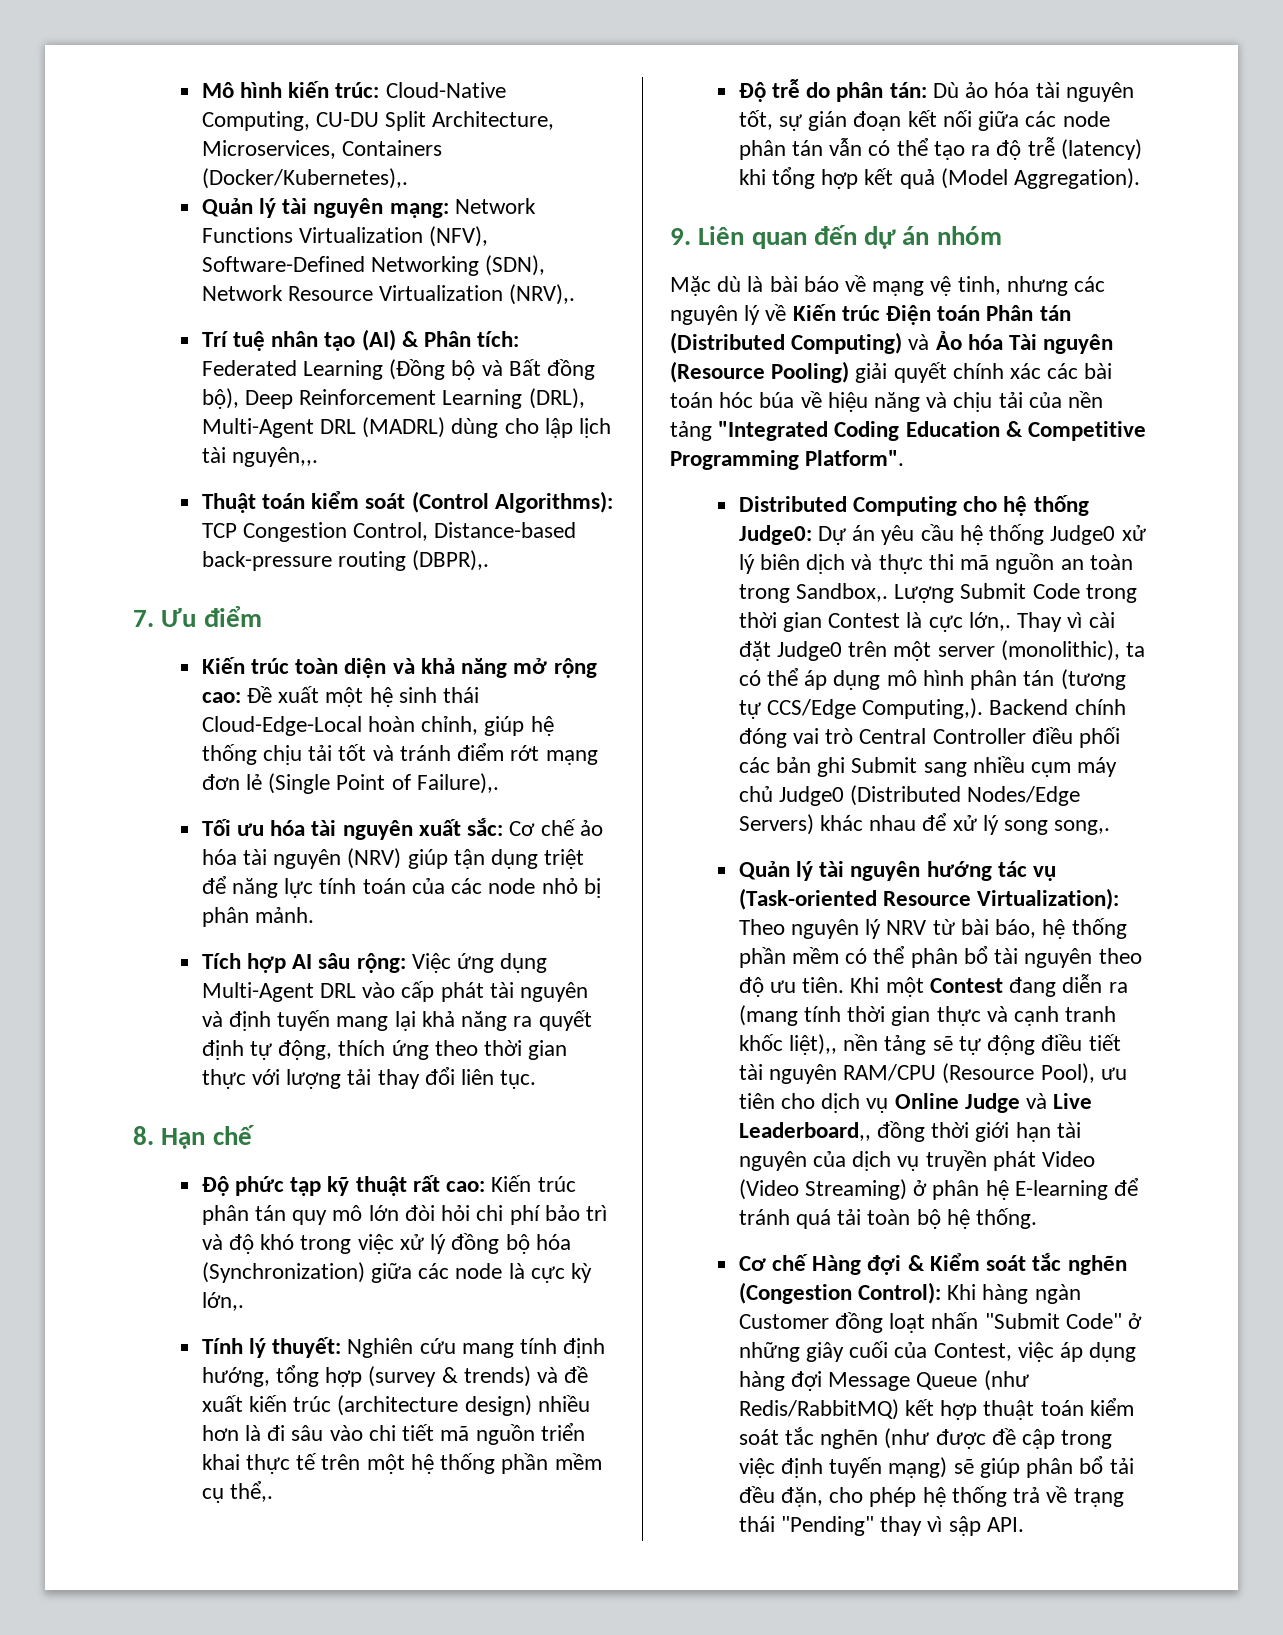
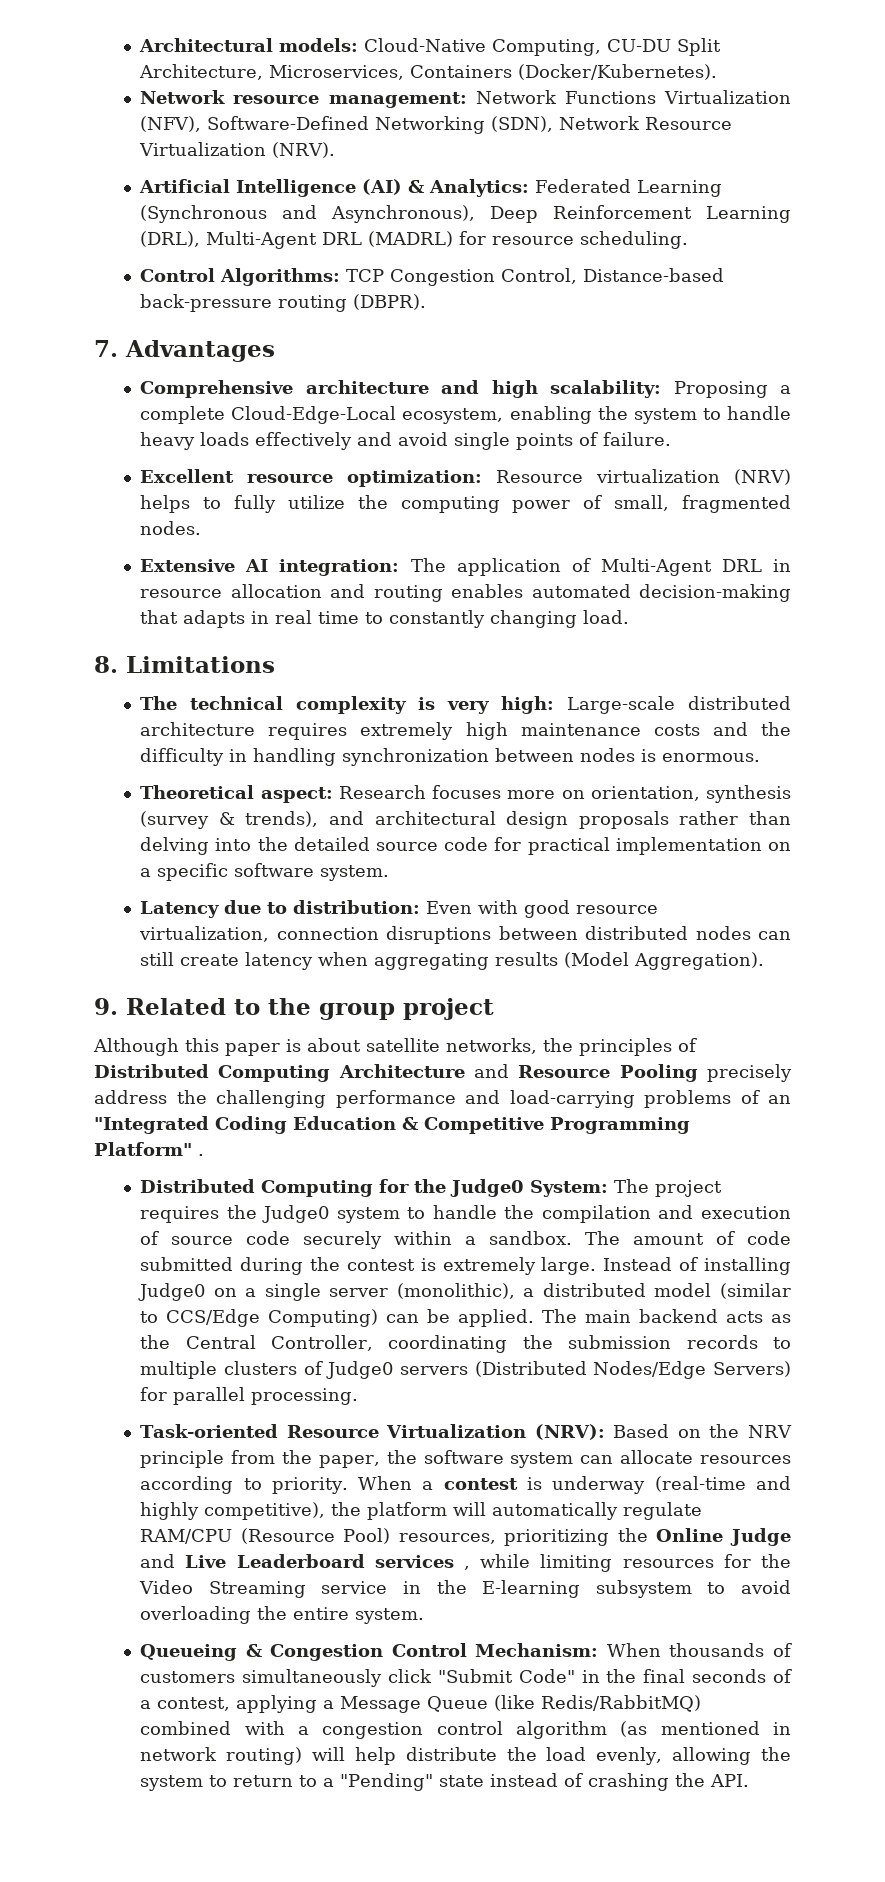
- Mô hình kiến trúc: Cloud-Native Computing, CU-DU Split Architecture, Microservices, Containers (Docker/Kubernetes),.
- Quản lý tài nguyên mạng: Network Functions Virtualization (NFV), Software-Defined Networking (SDN), Network Resource Virtualization (NRV),.
- Trí tuệ nhân tạo (AI) & Phân tích: Federated Learning (Đồng bộ và Bất đồng bộ), Deep Reinforcement Learning (DRL), Multi-Agent DRL (MADRL) dùng cho lập lịch tài nguyên,,.
- Thuật toán kiểm soát (Control Algorithms): TCP Congestion Control, Distance-based back-pressure routing (DBPR),.
+ Architectural models: Cloud-Native Computing, CU-DU Split Architecture, Microservices, Containers (Docker/Kubernetes).
+ Network resource management: Network Functions Virtualization (NFV), Software-Defined Networking (SDN), Network Resource Virtualization (NRV).
+ Artificial Intelligence (AI) & Analytics: Federated Learning (Synchronous and Asynchronous), Deep Reinforcement Learning (DRL), Multi-Agent DRL (MADRL) for resource scheduling.
+ Control Algorithms: TCP Congestion Control, Distance-based back-pressure routing (DBPR).
- 7. Ưu điểm
- Kiến trúc toàn diện và khả năng mở rộng cao: Đề xuất một hệ sinh thái Cloud-Edge-Local hoàn chỉnh, giúp hệ thống chịu tải tốt và tránh điểm rớt mạng đơn lẻ (Single Point of Failure),.
- Tối ưu hóa tài nguyên xuất sắc: Cơ chế ảo hóa tài nguyên (NRV) giúp tận dụng triệt để năng lực tính toán của các node nhỏ bị phân mảnh.
- Tích hợp AI sâu rộng: Việc ứng dụng Multi-Agent DRL vào cấp phát tài nguyên và định tuyến mang lại khả năng ra quyết định tự động, thích ứng theo thời gian thực với lượng tải thay đổi liên tục.
- 8. Hạn chế
- Độ phức tạp kỹ thuật rất cao: Kiến trúc phân tán quy mô lớn đòi hỏi chi phí bảo trì và độ khó trong việc xử lý đồng bộ hóa (Synchronization) giữa các node là cực kỳ lớn,.
- Tính lý thuyết: Nghiên cứu mang tính định hướng, tổng hợp (survey & trends) và đề xuất kiến trúc (architecture design) nhiều hơn là đi sâu vào chi tiết mã nguồn triển khai thực tế trên một hệ thống phần mềm cụ thể,.
- Độ trễ do phân tán: Dù ảo hóa tài nguyên tốt, sự gián đoạn kết nối giữa các node phân tán vẫn có thể tạo ra độ trễ (latency) khi tổng hợp kết quả (Model Aggregation).
- 9. Liên quan đến dự án nhóm
- Mặc dù là bài báo về mạng vệ tinh, nhưng các nguyên lý về Kiến trúc Điện toán Phân tán (Distributed Computing) và Ảo hóa Tài nguyên (Resource Pooling) giải quyết chính xác các bài toán hóc búa về hiệu năng và chịu tải của nền tảng "Integrated Coding Education & Competitive Programming Platform".
- Distributed Computing cho hệ thống Judge0: Dự án yêu cầu hệ thống Judge0 xử lý biên dịch và thực thi mã nguồn an toàn trong Sandbox,. Lượng Submit Code trong thời gian Contest là cực lớn,. Thay vì cài đặt Judge0 trên một server (monolithic), ta có thể áp dụng mô hình phân tán (tương tự CCS/Edge Computing,). Backend chính đóng vai trò Central Controller điều phối các bản ghi Submit sang nhiều cụm máy chủ Judge0 (Distributed Nodes/Edge Servers) khác nhau để xử lý song song,.
- Quản lý tài nguyên hướng tác vụ (Task-oriented Resource Virtualization): Theo nguyên lý NRV từ bài báo, hệ thống phần mềm có thể phân bổ tài nguyên theo độ ưu tiên. Khi một Contest đang diễn ra (mang tính thời gian thực và cạnh tranh khốc liệt),, nền tảng sẽ tự động điều tiết tài nguyên RAM/CPU (Resource Pool), ưu tiên cho dịch vụ Online Judge và Live Leaderboard,, đồng thời giới hạn tài nguyên của dịch vụ truyền phát Video (Video Streaming) ở phân hệ E-learning để tránh quá tải toàn bộ hệ thống.
- Cơ chế Hàng đợi & Kiểm soát tắc nghẽn (Congestion Control): Khi hàng ngàn Customer đồng loạt nhấn "Submit Code" ở những giây cuối của Contest, việc áp dụng hàng đợi Message Queue (như Redis/RabbitMQ) kết hợp thuật toán kiểm soát tắc nghẽn (như được đề cập trong việc định tuyến mạng) sẽ giúp phân bổ tải đều đặn, cho phép hệ thống trả về trạng thái "Pending" thay vì sập API.
+ 7. Advantages
+ Comprehensive architecture and high scalability: Proposing a complete Cloud-Edge-Local ecosystem, enabling the system to handle heavy loads effectively and avoid single points of failure.
+ Excellent resource optimization: Resource virtualization (NRV) helps to fully utilize the computing power of small, fragmented nodes.
+ Extensive AI integration: The application of Multi-Agent DRL in resource allocation and routing enables automated decision-making that adapts in real time to constantly changing load.
+ 8. Limitations
+ The technical complexity is very high: Large-scale distributed architecture requires extremely high maintenance costs and the difficulty in handling synchronization between nodes is enormous.
+ Theoretical aspect: Research focuses more on orientation, synthesis (survey & trends), and architectural design proposals rather than delving into the detailed source code for practical implementation on a specific software system.
+ Latency due to distribution: Even with good resource virtualization, connection disruptions between distributed nodes can still create latency when aggregating results (Model Aggregation).
+ 9. Related to the group project
+ Although this paper is about satellite networks, the principles of Distributed Computing Architecture and Resource Pooling precisely address the challenging performance and load-carrying problems of an "Integrated Coding Education & Competitive Programming Platform" .
+ Distributed Computing for the Judge0 System: The project requires the Judge0 system to handle the compilation and execution of source code securely within a sandbox. The amount of code submitted during the contest is extremely large. Instead of installing Judge0 on a single server (monolithic), a distributed model (similar to CCS/Edge Computing) can be applied. The main backend acts as the Central Controller, coordinating the submission records to multiple clusters of Judge0 servers (Distributed Nodes/Edge Servers) for parallel processing.
+ Task-oriented Resource Virtualization (NRV): Based on the NRV principle from the paper, the software system can allocate resources according to priority. When a contest is underway (real-time and highly competitive), the platform will automatically regulate RAM/CPU (Resource Pool) resources, prioritizing the Online Judge and Live Leaderboard services , while limiting resources for the Video Streaming service in the E-learning subsystem to avoid overloading the entire system.
+ Queueing & Congestion Control Mechanism: When thousands of customers simultaneously click "Submit Code" in the final seconds of a contest, applying a Message Queue (like Redis/RabbitMQ) combined with a congestion control algorithm (as mentioned in network routing) will help distribute the load evenly, allowing the system to return to a "Pending" state instead of crashing the API.

